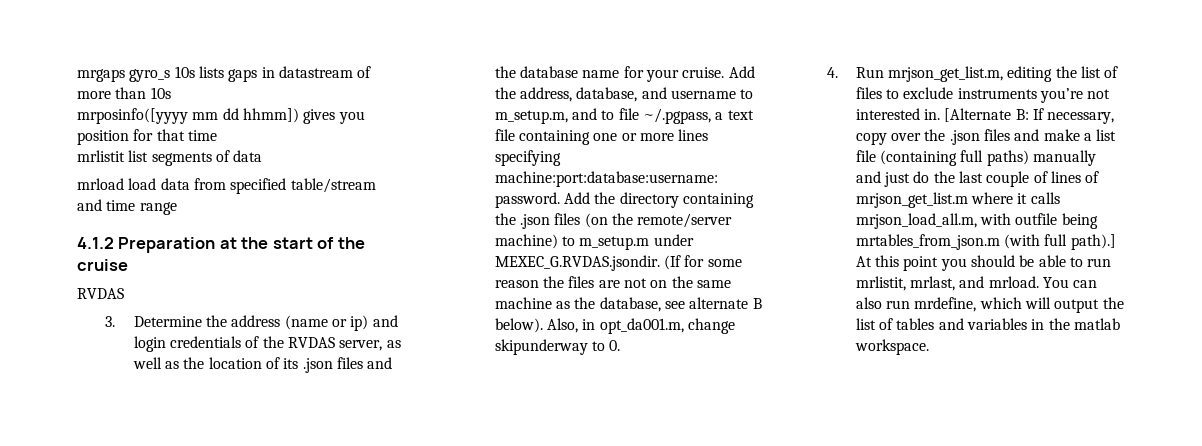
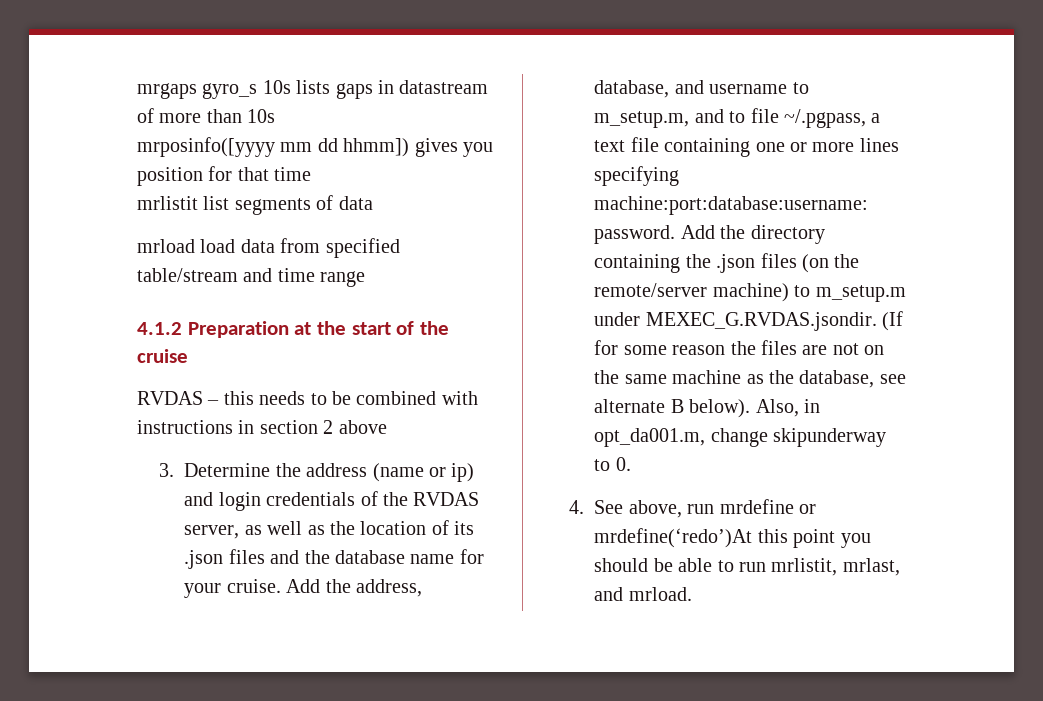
  4.1.2 Preparation at the start of the cruise
- RVDAS
+ RVDAS – this needs to be combined with instructions in section 2 above
- 4. Run mrjson_get_list.m, editing the list of files to exclude instruments you’re not interested in. [Alternate B: If necessary, copy over the .json files and make a list file (containing full paths) manually and just do the last couple of lines of mrjson_get_list.m where it calls mrjson_load_all.m, with outfile being mrtables_from_json.m (with full path).] At this point you should be able to run mrlistit, mrlast, and mrload. You can also run mrdefine, which will output the list of tables and variables in the matlab workspace.
+ 4. See above, run mrdefine or mrdefine(‘redo’)At this point you should be able to run mrlistit, mrlast, and mrload.

